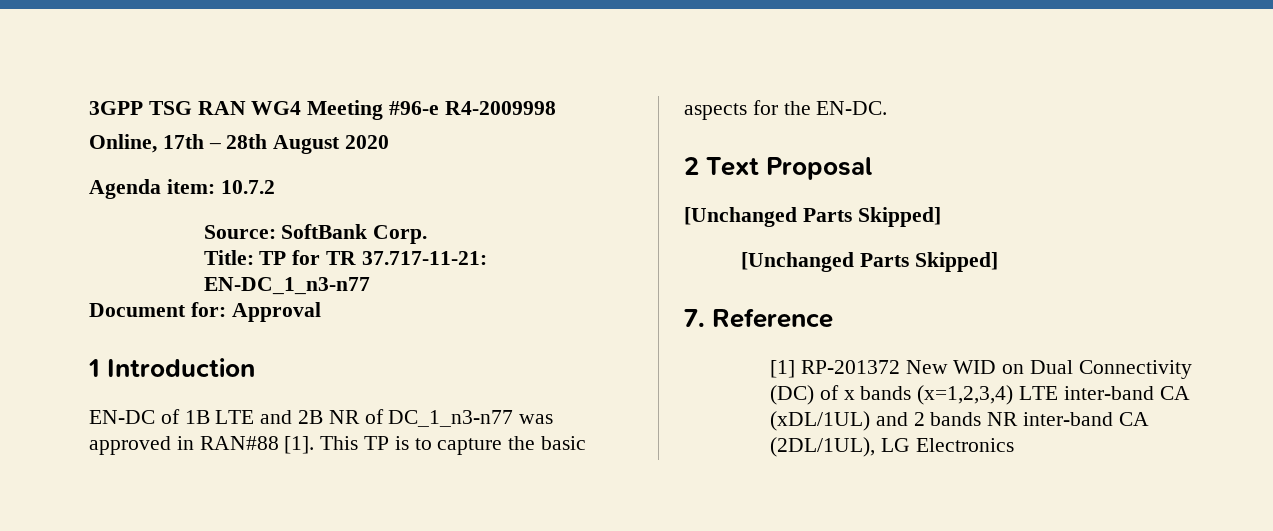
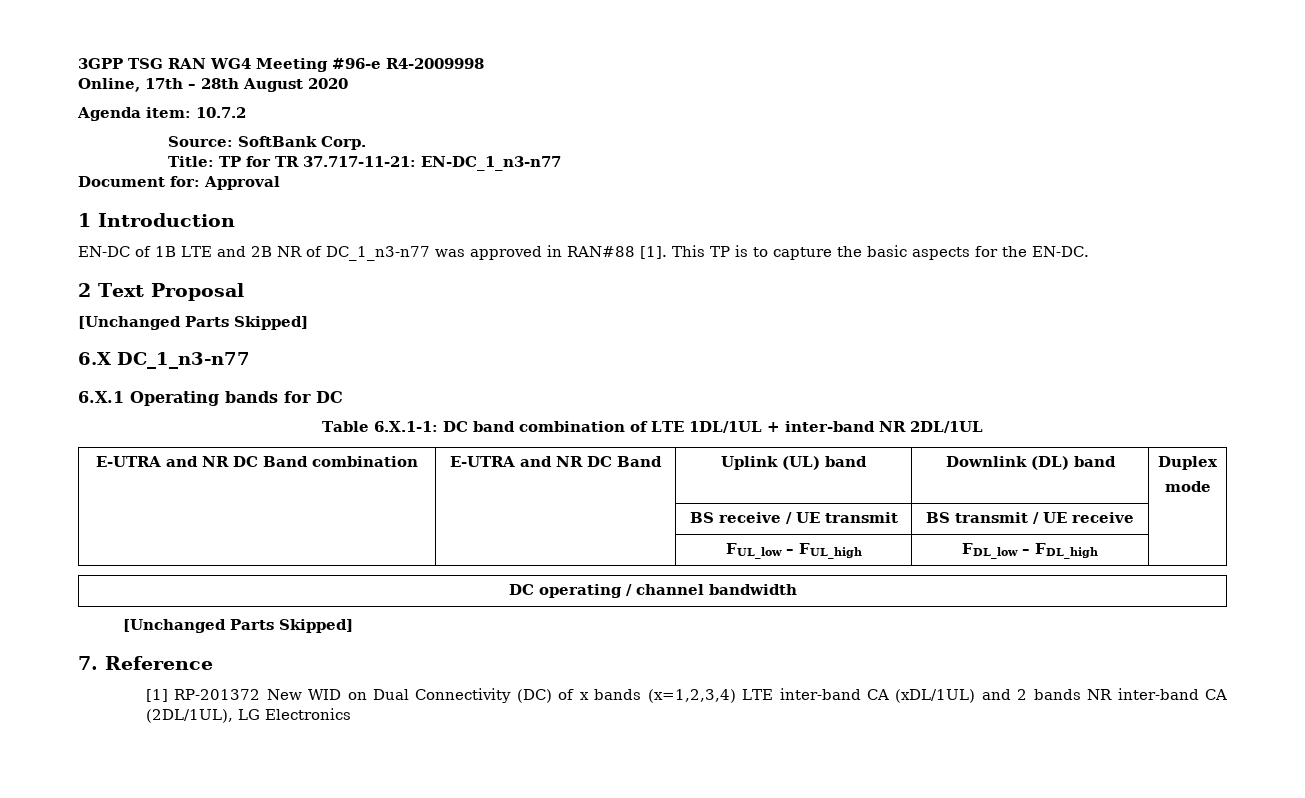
+ 6.X DC_1_n3-n77
+ 6.X.1 Operating bands for DC
+ Table 6.X.1-1: DC band combination of LTE 1DL/1UL + inter-band NR 2DL/1UL
+ E-UTRA and NR DC Band combination | E-UTRA and NR DC Band | Uplink (UL) band | Downlink (DL) band | Duplex
+ mode
+ | | BS receive / UE transmit | BS transmit / UE receive |
+ | | FUL_low – FUL_high | FDL_low – FDL_high |
+ DC operating / channel bandwidth

